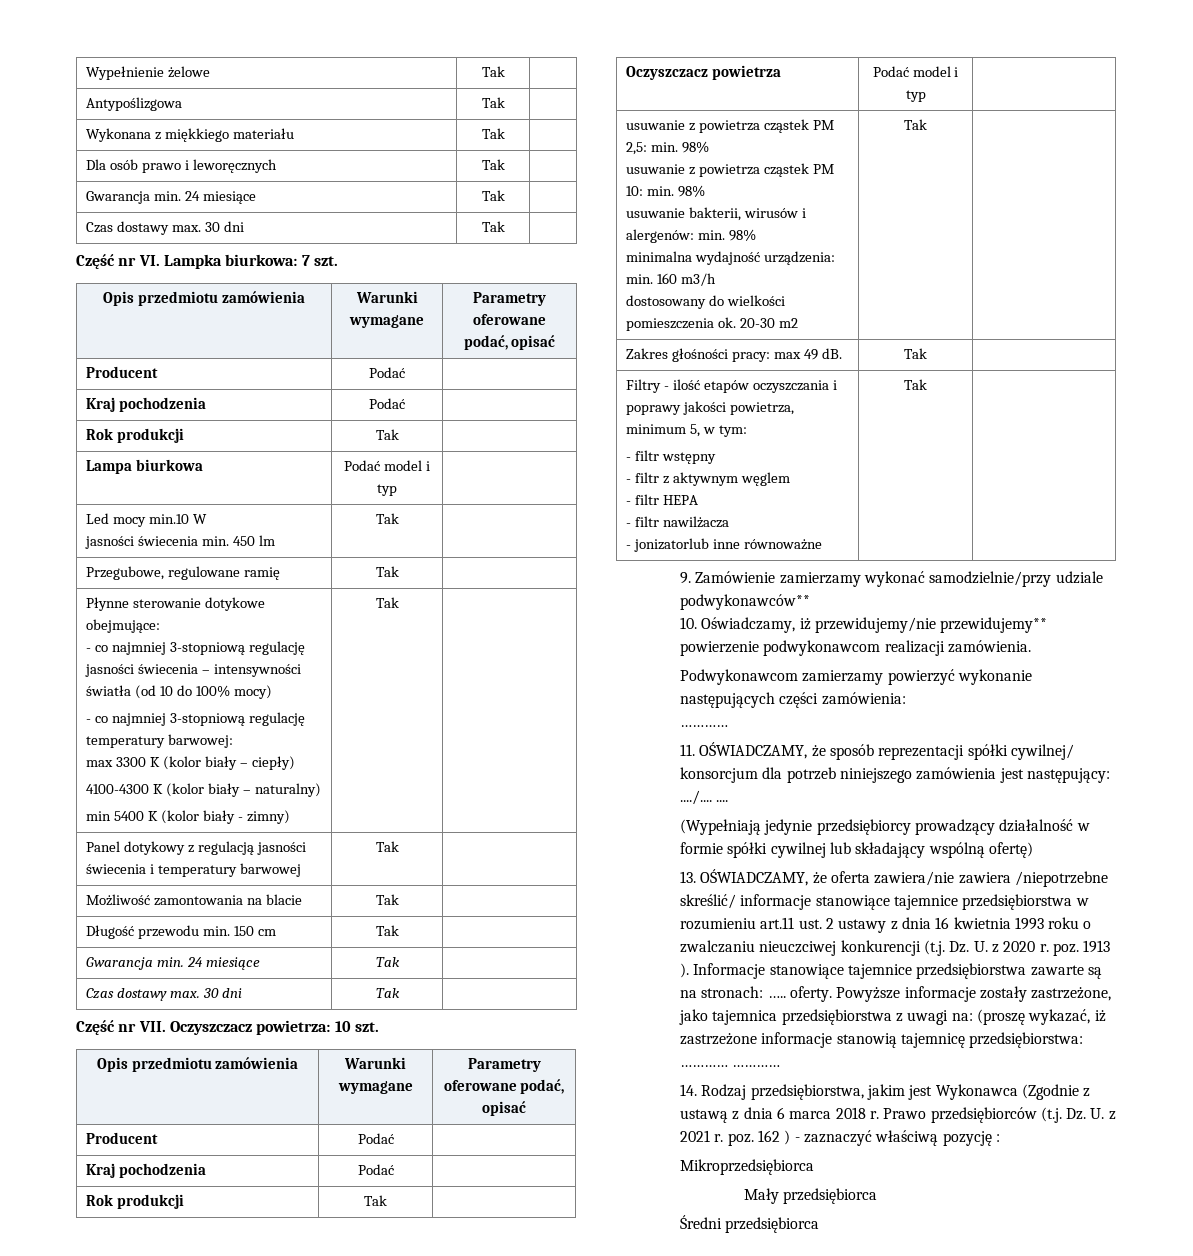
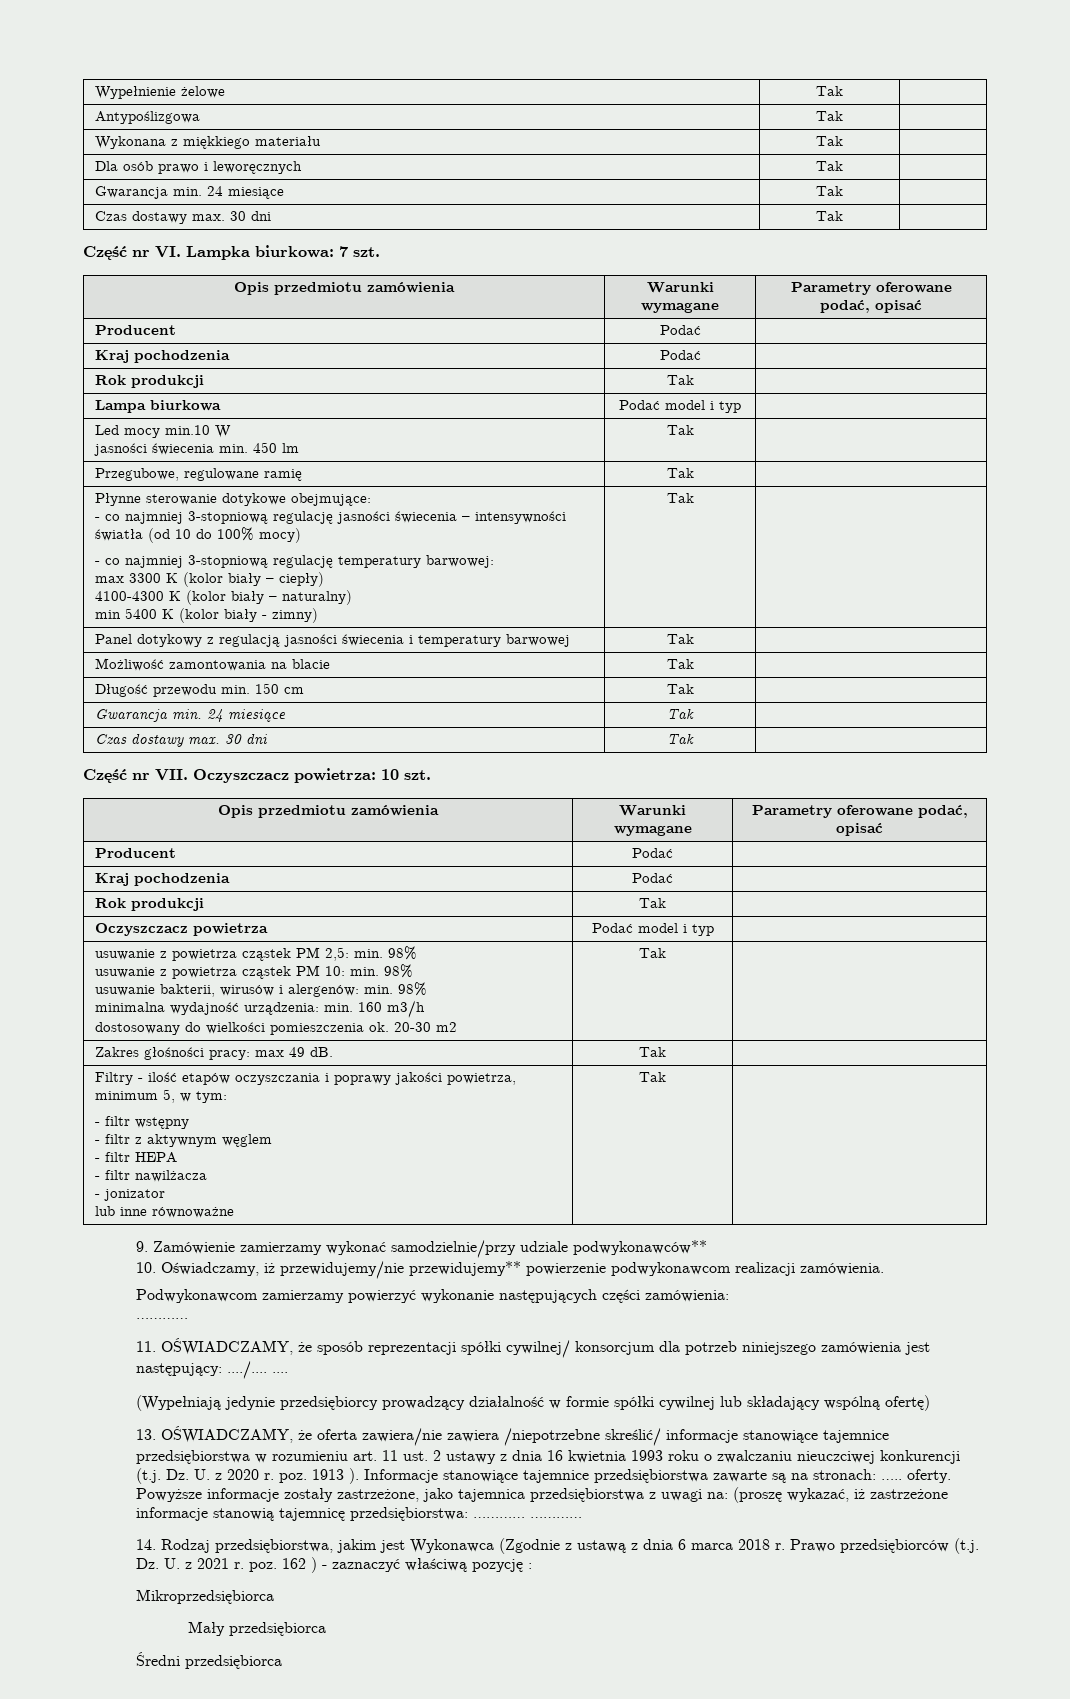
  Filtry - ilość etapów oczyszczania i poprawy jakości powietrza, minimum 5, w tym:
  - filtr wstępny
  - filtr z aktywnym węglem
  - filtr HEPA
  - filtr nawilżacza
- - jonizatorlub inne równoważne | Tak |
+ - jonizator
+ lub inne równoważne | Tak |
- 13. OŚWIADCZAMY, że oferta zawiera/nie zawiera /niepotrzebne skreślić/ informacje stanowiące tajemnice przedsiębiorstwa w rozumieniu art.11 ust. 2 ustawy z dnia 16 kwietnia 1993 roku o zwalczaniu nieuczciwej konkurencji (t.j. Dz. U. z 2020 r. poz. 1913 ).
+ 13. OŚWIADCZAMY, że oferta zawiera/nie zawiera /niepotrzebne skreślić/ informacje stanowiące tajemnice przedsiębiorstwa w rozumieniu art. 11 ust. 2 ustawy z dnia 16 kwietnia 1993 roku o zwalczaniu nieuczciwej konkurencji (t.j. Dz. U. z 2020 r. poz. 1913 ).

